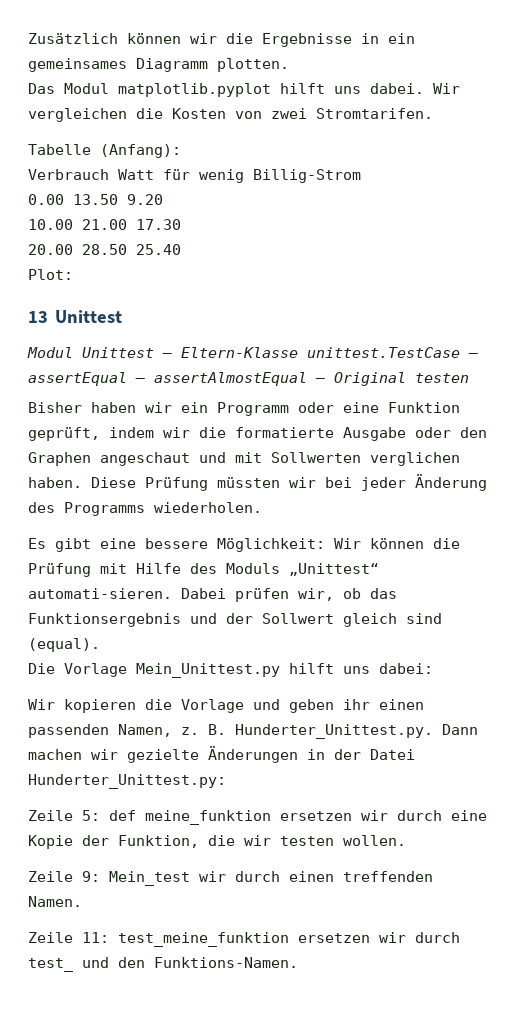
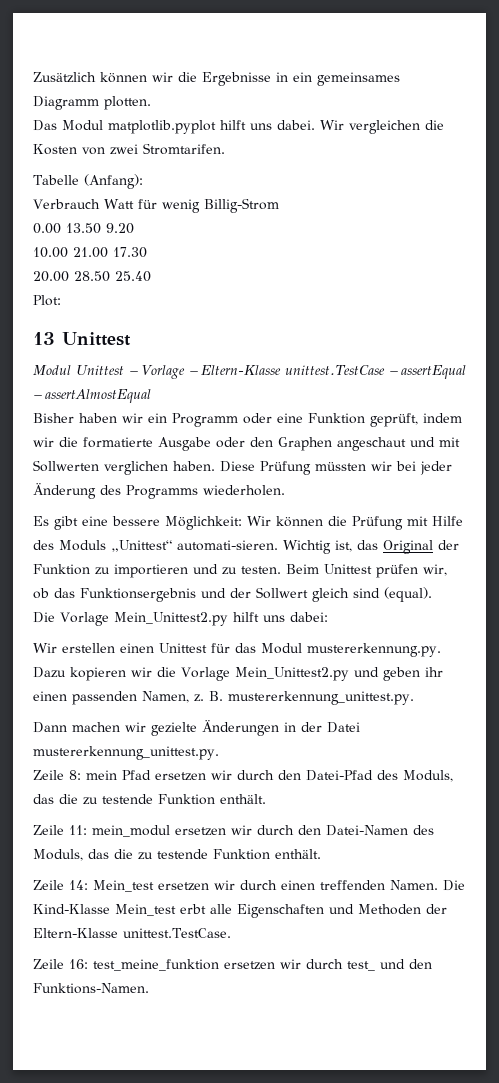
- Modul Unittest – Eltern-Klasse unittest.TestCase – assertEqual – assertAlmostEqual – Original testen
+ Modul Unittest – Vorlage – Eltern-Klasse unittest.TestCase – assertEqual – assertAlmostEqual
- Dabei prüfen wir, ob das Funktionsergebnis und der Sollwert gleich sind (equal).
+ Wichtig ist, das Original der Funktion zu importieren und zu testen. Beim Unittest prüfen wir, ob das Funktionsergebnis und der Sollwert gleich sind (equal).
- Die Vorlage Mein_Unittest.py hilft uns dabei:
+ Die Vorlage Mein_Unittest2.py hilft uns dabei:
- Wir kopieren die Vorlage und geben ihr einen passenden Namen, z.
+ Wir erstellen einen Unittest für das Modul mustererkennung.py. Dazu kopieren wir die Vorlage Mein_Unittest2.py und geben ihr einen passenden Namen, z.
- B. Hunderter_Unittest.py. Dann machen wir gezielte Änderungen in der Datei Hunderter_Unittest.py:
- Zeile 5: def meine_funktion ersetzen wir durch eine Kopie der Funktion, die wir testen wollen.
- Zeile 9: Mein_test wir durch einen treffenden Namen.
- Zeile 11: test_meine_funktion ersetzen wir durch test_ und den Funktions-Namen.
+ B. mustererkennung_unittest.py.
+ Dann machen wir gezielte Änderungen in der Datei mustererkennung_unittest.py.
+ Zeile 8: mein Pfad ersetzen wir durch den Datei-Pfad des Moduls, das die zu testende Funktion enthält.
+ Zeile 11: mein_modul ersetzen wir durch den Datei-Namen des Moduls, das die zu testende Funktion enthält.
+ Zeile 14: Mein_test ersetzen wir durch einen treffenden Namen. Die Kind-Klasse Mein_test erbt alle Eigenschaften und Methoden der Eltern-Klasse unittest.TestCase.
+ Zeile 16: test_meine_funktion ersetzen wir durch test_ und den Funktions-Namen.

